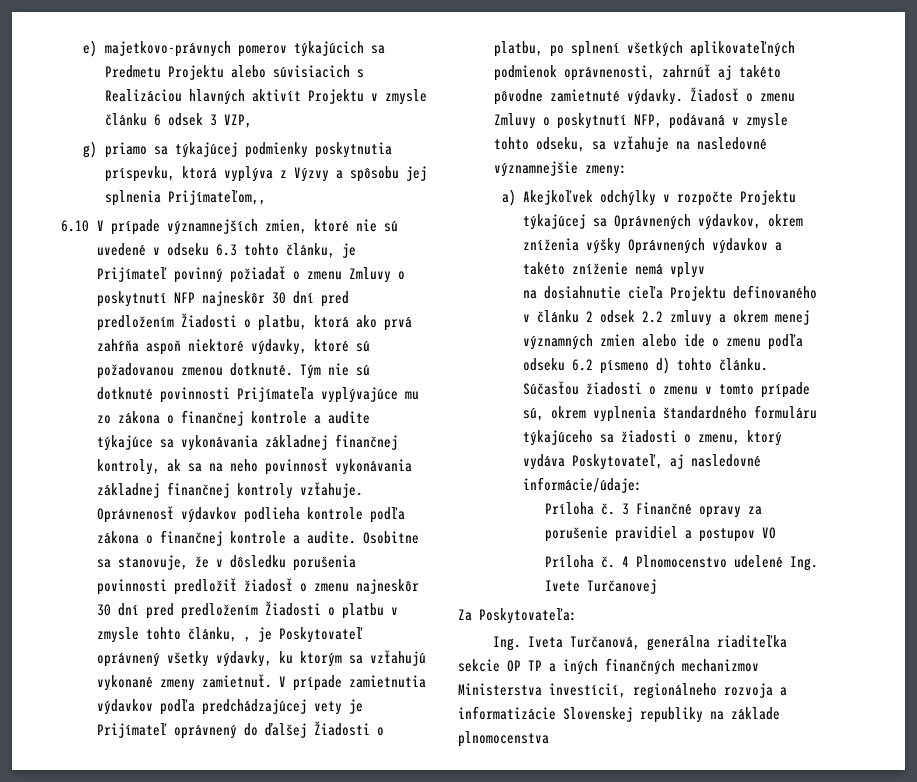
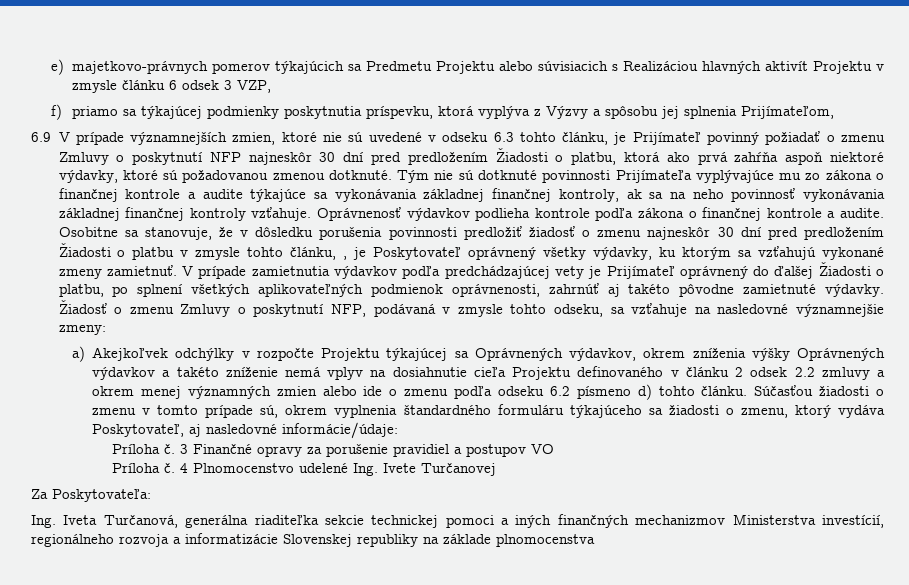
- g) priamo sa týkajúcej podmienky poskytnutia príspevku, ktorá vyplýva z Výzvy a spôsobu jej splnenia Prijímateľom,,
- 6.10 V prípade významnejších zmien, ktoré nie sú uvedené v odseku 6.3 tohto článku, je Prijímateľ povinný požiadať o zmenu Zmluvy o poskytnutí NFP najneskôr 30 dní pred predložením Žiadosti o platbu, ktorá ako prvá zahŕňa aspoň niektoré výdavky, ktoré sú požadovanou zmenou dotknuté.
+ f) priamo sa týkajúcej podmienky poskytnutia príspevku, ktorá vyplýva z Výzvy a spôsobu jej splnenia Prijímateľom,
+ 6.9 V prípade významnejších zmien, ktoré nie sú uvedené v odseku 6.3 tohto článku, je Prijímateľ povinný požiadať o zmenu Zmluvy o poskytnutí NFP najneskôr 30 dní pred predložením Žiadosti o platbu, ktorá ako prvá zahŕňa aspoň niektoré výdavky, ktoré sú požadovanou zmenou dotknuté.
- a) Akejkoľvek odchýlky v rozpočte Projektu týkajúcej sa Oprávnených výdavkov, okrem zníženia výšky Oprávnených výdavkov a takéto zníženie nemá vplyv
- na dosiahnutie cieľa Projektu definovaného v článku 2 odsek 2.2 zmluvy a okrem menej významných zmien alebo ide o zmenu podľa odseku 6.2 písmeno d) tohto článku.
+ a) Akejkoľvek odchýlky v rozpočte Projektu týkajúcej sa Oprávnených výdavkov, okrem zníženia výšky Oprávnených výdavkov a takéto zníženie nemá vplyv na dosiahnutie cieľa Projektu definovaného v článku 2 odsek 2.2 zmluvy a okrem menej významných zmien alebo ide o zmenu podľa odseku 6.2 písmeno d) tohto článku.
- Ing. Iveta Turčanová, generálna riaditeľka sekcie OP TP a iných finančných mechanizmov Ministerstva investícií, regionálneho rozvoja a informatizácie Slovenskej republiky na základe plnomocenstva
+ Ing. Iveta Turčanová, generálna riaditeľka sekcie technickej pomoci a iných finančných mechanizmov Ministerstva investícií, regionálneho rozvoja a informatizácie Slovenskej republiky na základe plnomocenstva

